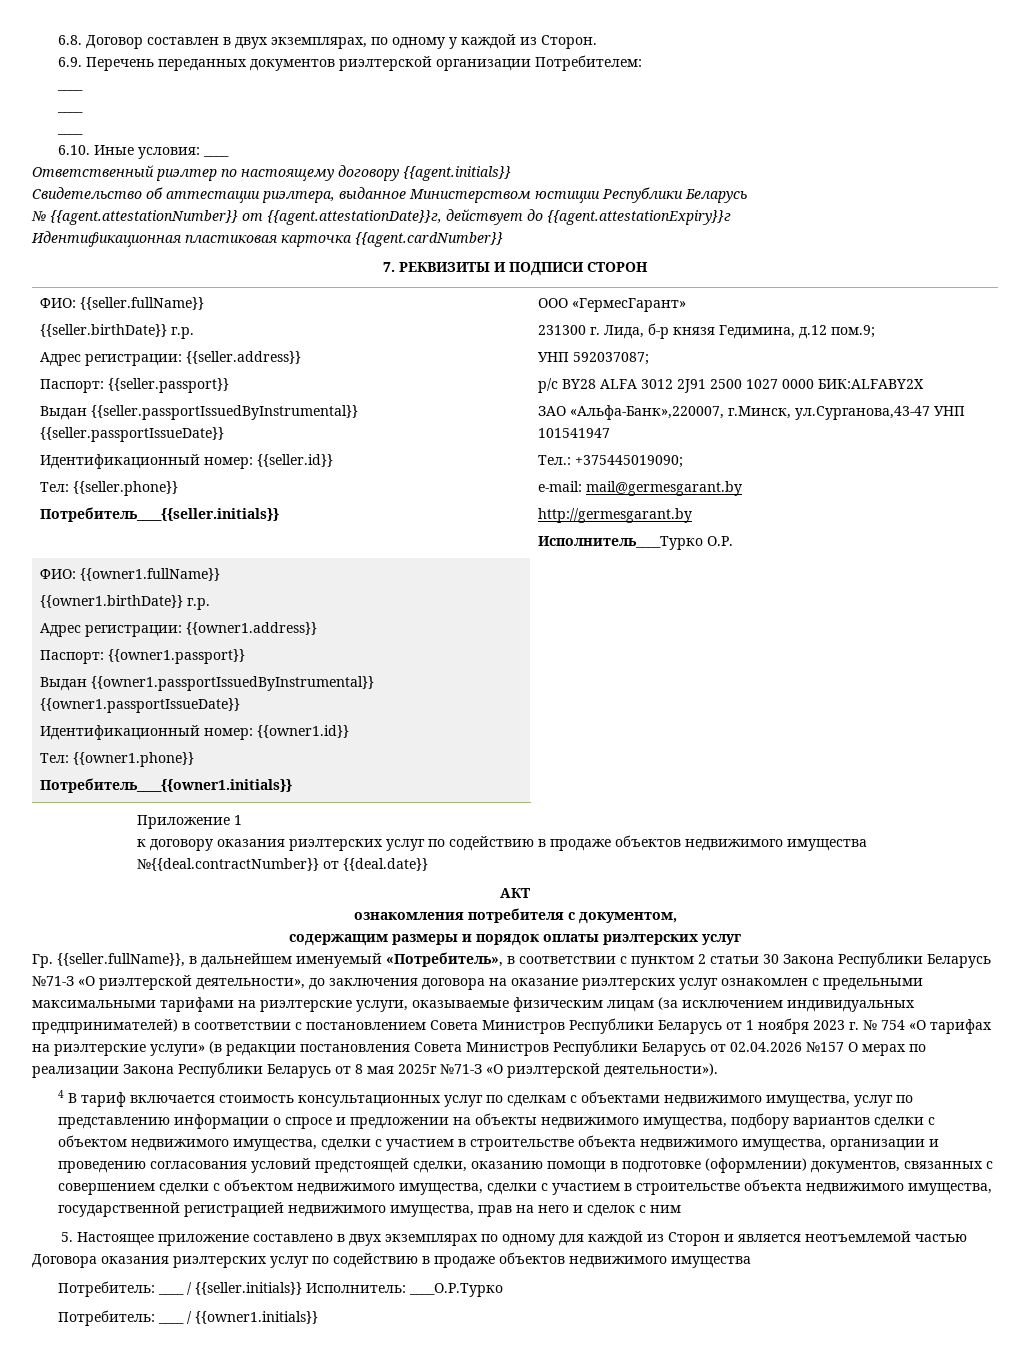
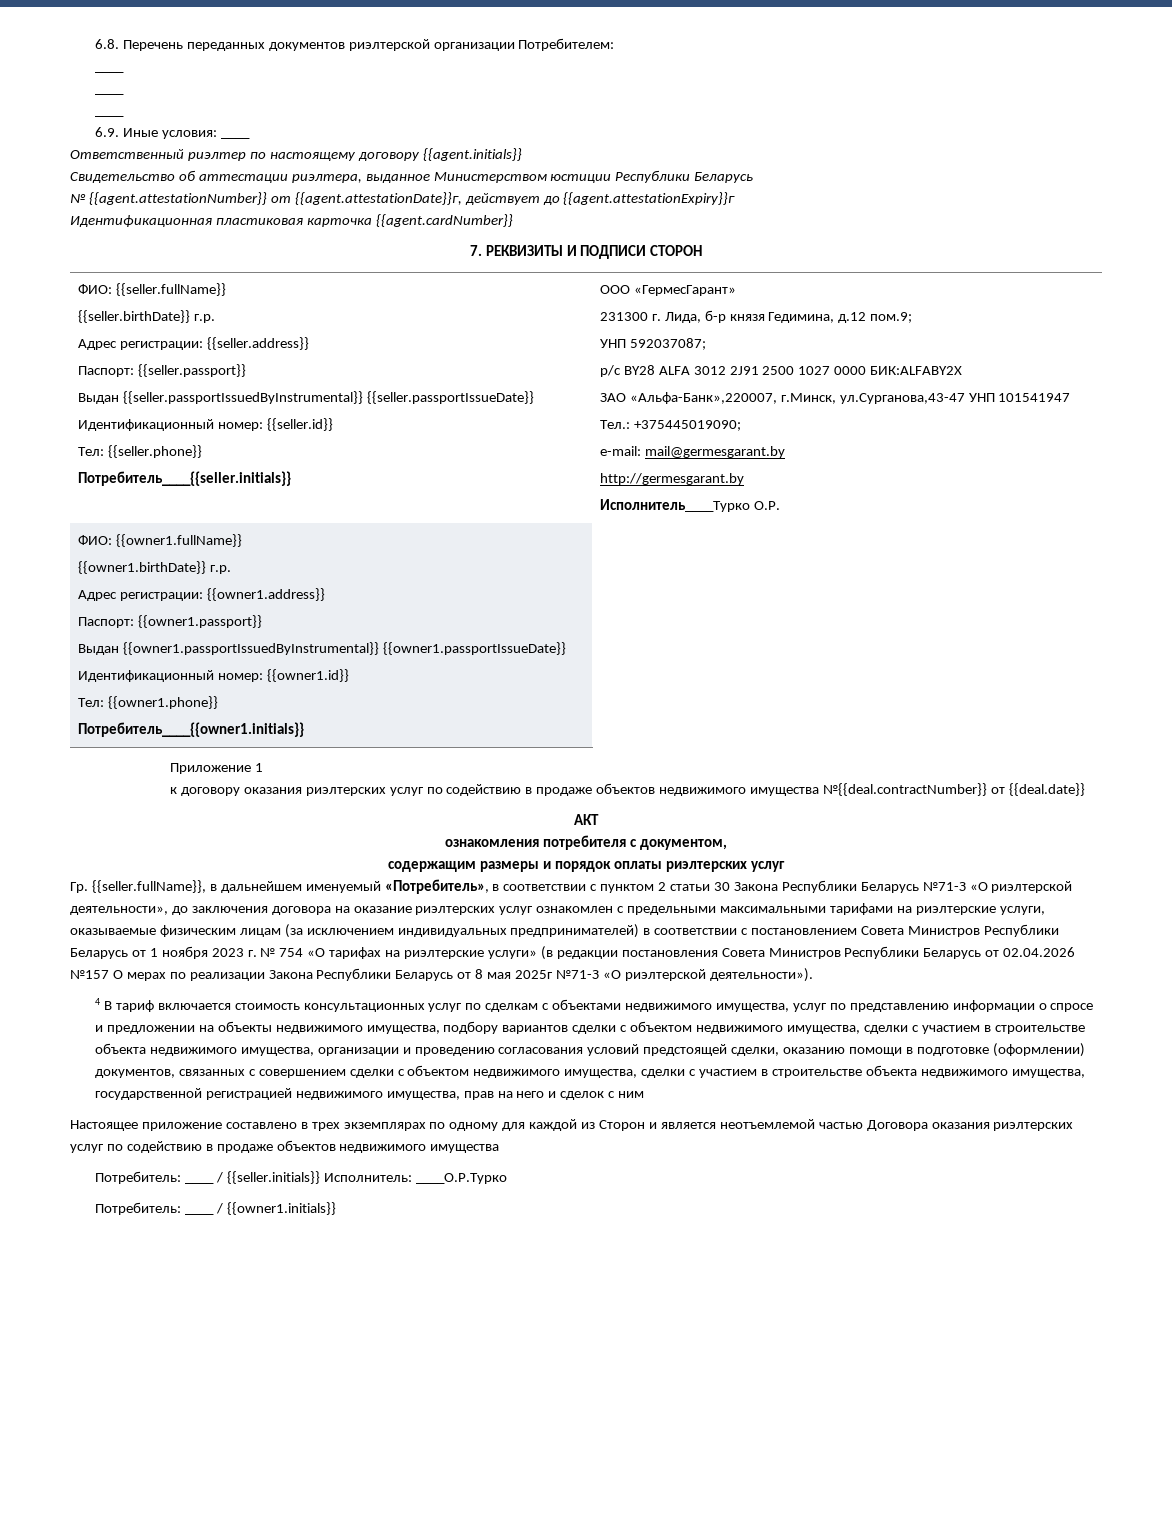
- 6.8. Договор составлен в двух экземплярах, по одному у каждой из Сторон.
- 6.9. Перечень переданных документов риэлтерской организации Потребителем:
+ 6.8. Перечень переданных документов риэлтерской организации Потребителем:
- 6.10. Иные условия: ____
+ 6.9. Иные условия: ____
- 5. Настоящее приложение составлено в двух экземплярах по одному для каждой из Сторон и является неотъемлемой частью Договора оказания риэлтерских услуг по содействию в продаже объектов недвижимого имущества
+ Настоящее приложение составлено в трех экземплярах по одному для каждой из Сторон и является неотъемлемой частью Договора оказания риэлтерских услуг по содействию в продаже объектов недвижимого имущества

